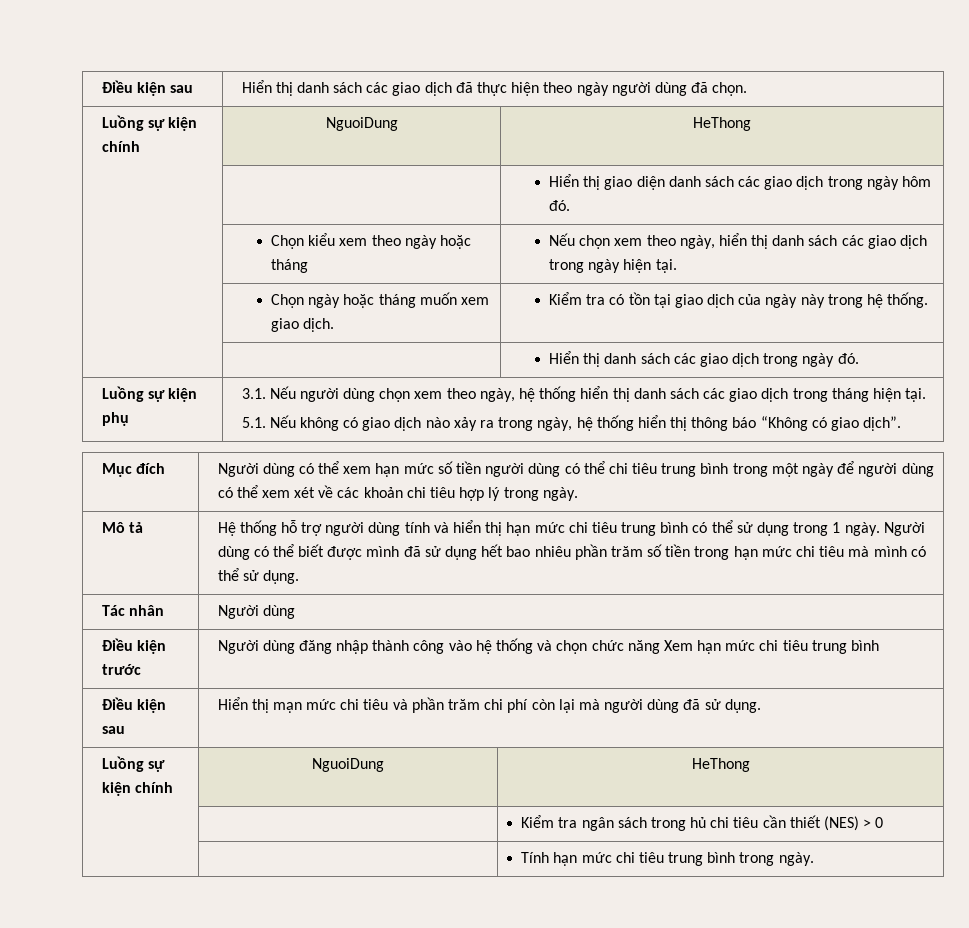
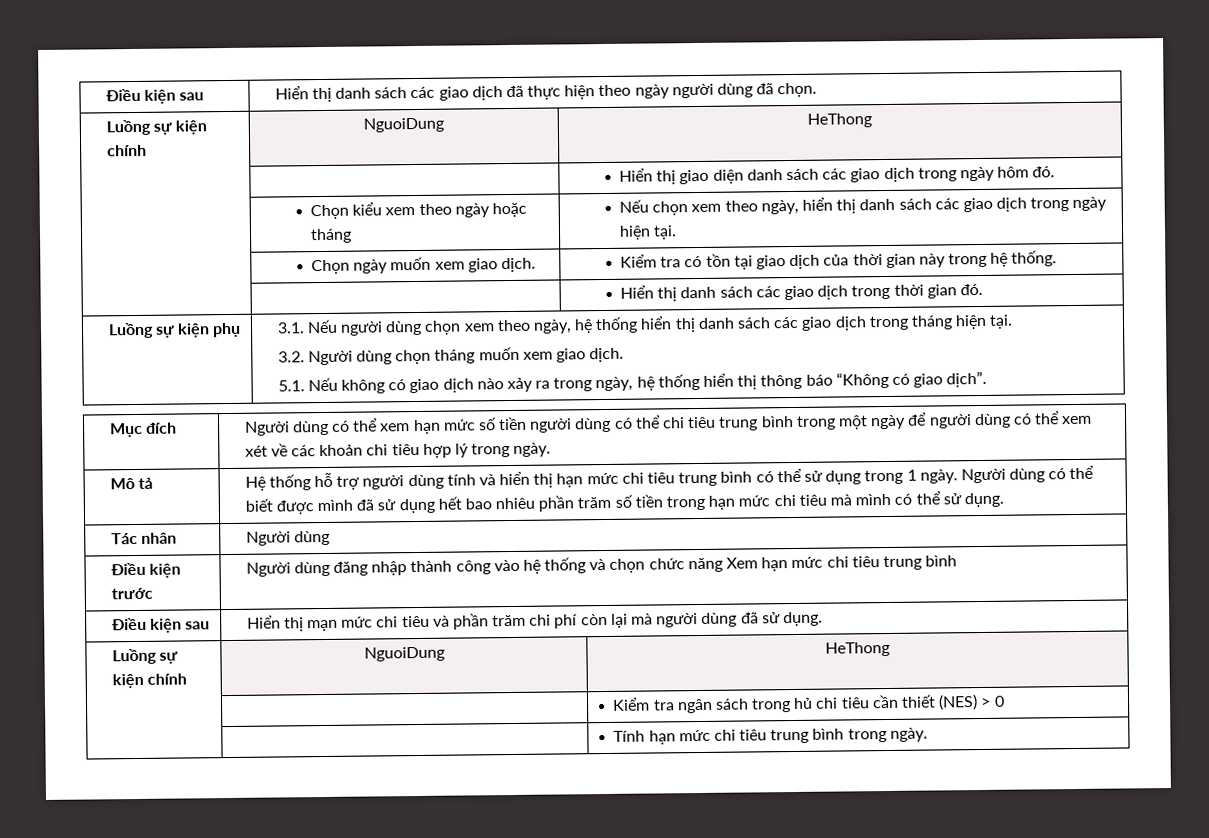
- | Chọn ngày hoặc tháng muốn xem giao dịch. | Kiểm tra có tồn tại giao dịch của ngày này trong hệ thống.
+ | Chọn ngày muốn xem giao dịch. | Kiểm tra có tồn tại giao dịch của thời gian này trong hệ thống.
- | | Hiển thị danh sách các giao dịch trong ngày đó.
+ | | Hiển thị danh sách các giao dịch trong thời gian đó.
+ 3.2. Người dùng chọn tháng muốn xem giao dịch.

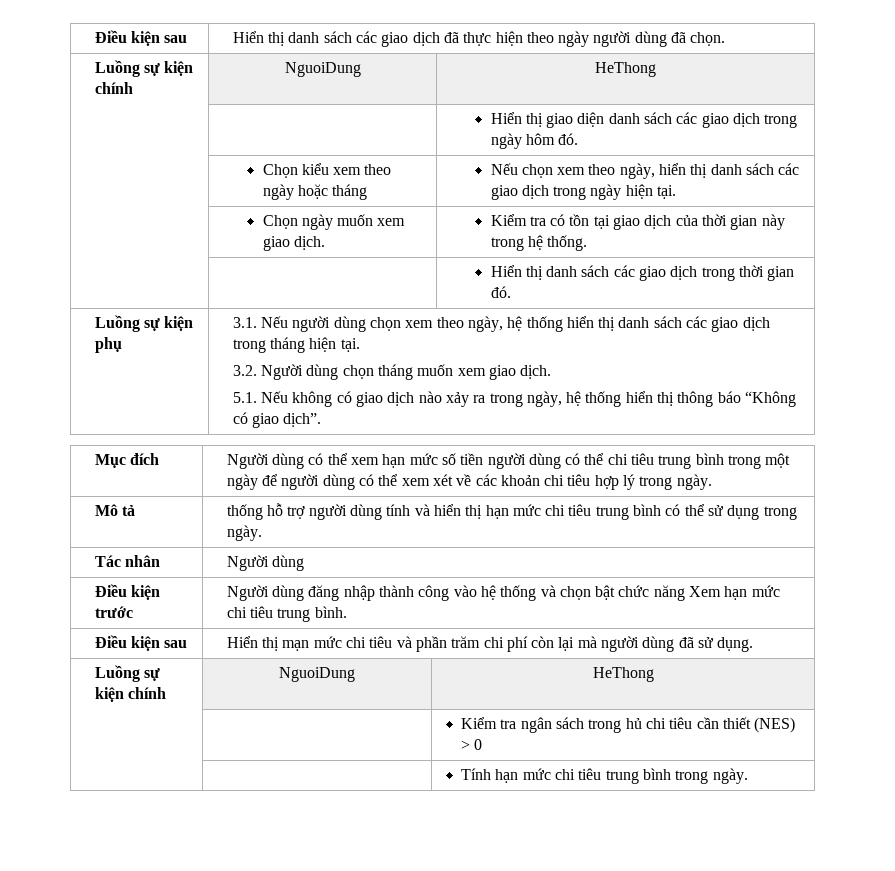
- Hệ thống hỗ trợ người dùng tính và hiển thị hạn mức chi tiêu trung bình có thể sử dụng trong 1 ngày. Người dùng có thể biết được mình đã sử dụng hết bao nhiêu phần trăm số tiền trong hạn mức chi tiêu mà mình có thể sử dụng.
+ thống hỗ trợ người dùng tính và hiển thị hạn mức chi tiêu trung bình có thể sử dụng trong ngày.
- Điều kiện trước | Người dùng đăng nhập thành công vào hệ thống và chọn chức năng Xem hạn mức chi tiêu trung bình
+ Điều kiện trước | Người dùng đăng nhập thành công vào hệ thống và chọn bật chức năng Xem hạn mức chi tiêu trung bình.

